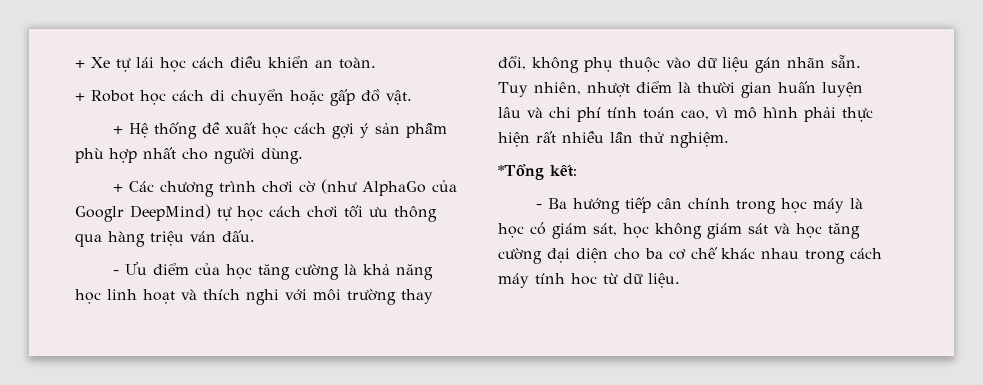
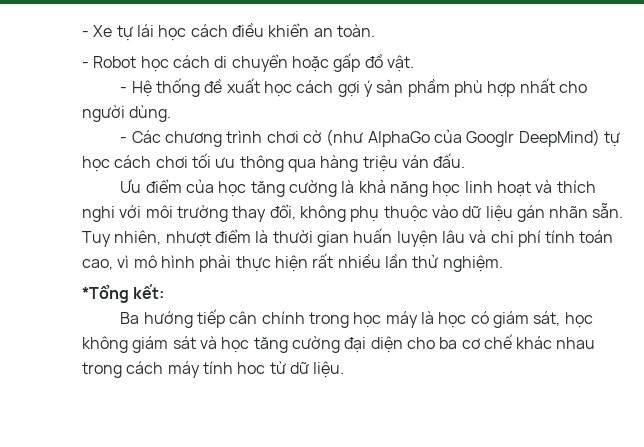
- + Xe tự lái học cách điều khiển an toàn.
+ - Xe tự lái học cách điều khiển an toàn.
- + Robot học cách di chuyển hoặc gấp đồ vật.
+ - Robot học cách di chuyển hoặc gấp đồ vật.
- + Hệ thống đề xuất học cách gợi ý sản phầm phù hợp nhất cho người dùng.
+ - Hệ thống đề xuất học cách gợi ý sản phầm phù hợp nhất cho người dùng.
- + Các chương trình chơi cờ (như AlphaGo của Googlr DeepMind) tự học cách chơi tối ưu thông qua hàng triệu ván đấu.
+ - Các chương trình chơi cờ (như AlphaGo của Googlr DeepMind) tự học cách chơi tối ưu thông qua hàng triệu ván đấu.
- - Ưu điểm của học tăng cường là khả năng học linh hoạt và thích nghi với môi trường thay đổi, không phụ thuộc vào dữ liệu gán nhãn sẵn.
+ Ưu điểm của học tăng cường là khả năng học linh hoạt và thích nghi với môi trường thay đổi, không phụ thuộc vào dữ liệu gán nhãn sẵn.
- - Ba hướng tiếp cân chính trong học máy là học có giám sát, học không giám sát và học tăng cường đại diện cho ba cơ chế khác nhau trong cách máy tính hoc từ dữ liệu.
+ Ba hướng tiếp cân chính trong học máy là học có giám sát, học không giám sát và học tăng cường đại diện cho ba cơ chế khác nhau trong cách máy tính hoc từ dữ liệu.

